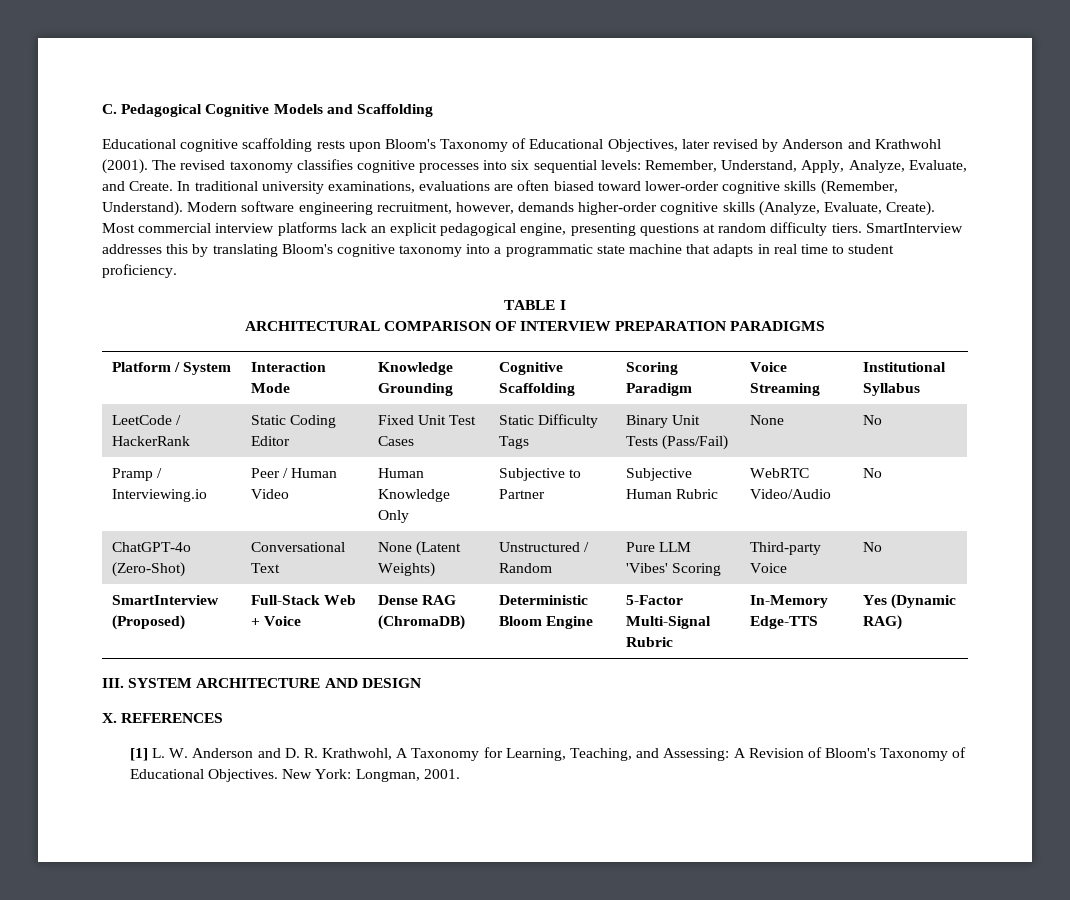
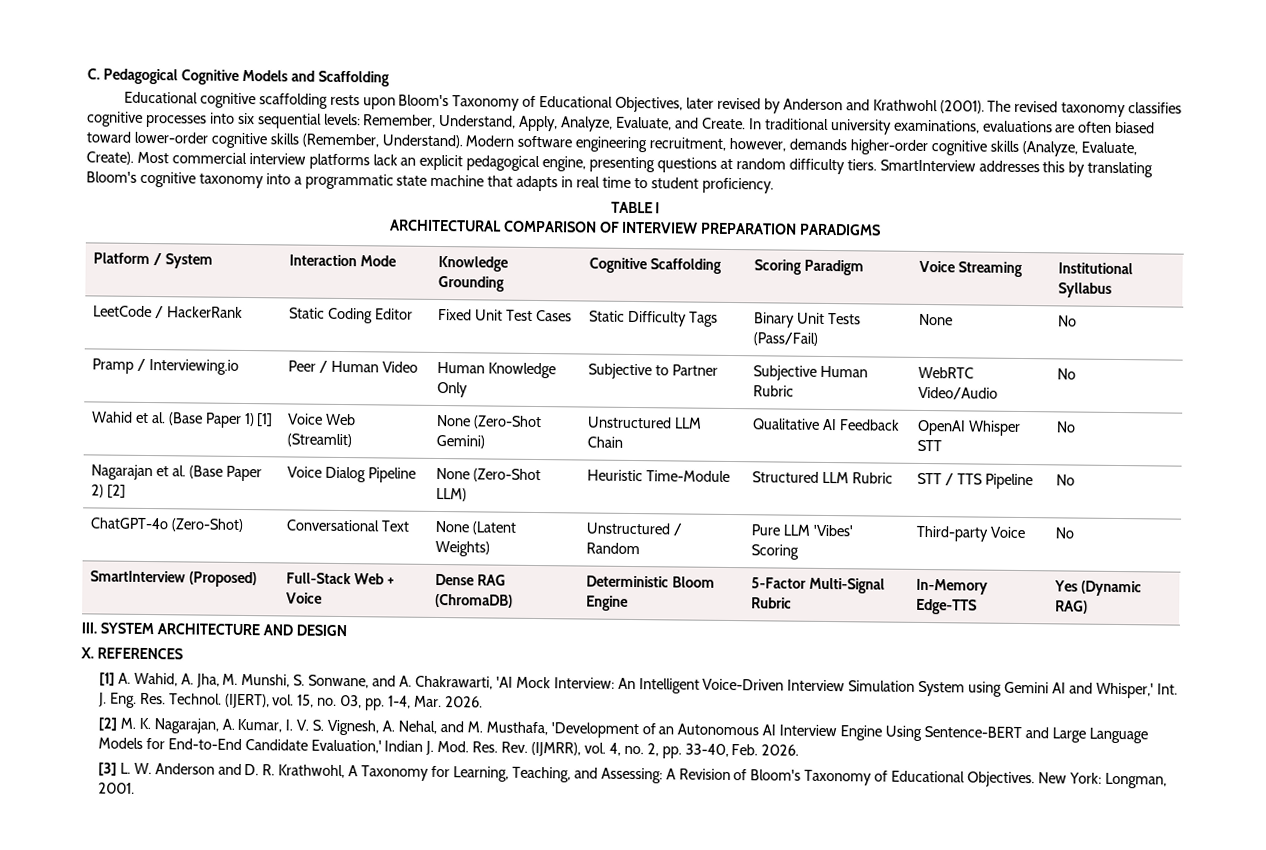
+ Wahid et al. (Base Paper 1) [1] | Voice Web (Streamlit) | None (Zero-Shot Gemini) | Unstructured LLM Chain | Qualitative AI Feedback | OpenAI Whisper STT | No
+ Nagarajan et al. (Base Paper 2) [2] | Voice Dialog Pipeline | None (Zero-Shot LLM) | Heuristic Time-Module | Structured LLM Rubric | STT / TTS Pipeline | No
- [1] L. W. Anderson and D. R. Krathwohl, A Taxonomy for Learning, Teaching, and Assessing: A Revision of Bloom's Taxonomy of Educational Objectives.
+ [1] A. Wahid, A. Jha, M. Munshi, S. Sonwane, and A. Chakrawarti, 'AI Mock Interview: An Intelligent Voice-Driven Interview Simulation System using Gemini AI and Whisper,' Int. J. Eng. Res. Technol. (IJERT), vol. 15, no. 03, pp. 1-4, Mar. 2026.
+ [2] M. K. Nagarajan, A. Kumar, I. V. S. Vignesh, A. Nehal, and M. Musthafa, 'Development of an Autonomous AI Interview Engine Using Sentence-BERT and Large Language Models for End-to-End Candidate Evaluation,' Indian J. Mod. Res. Rev. (IJMRR), vol. 4, no. 2, pp. 33-40, Feb. 2026.
+ [3] L. W. Anderson and D. R. Krathwohl, A Taxonomy for Learning, Teaching, and Assessing: A Revision of Bloom's Taxonomy of Educational Objectives.

